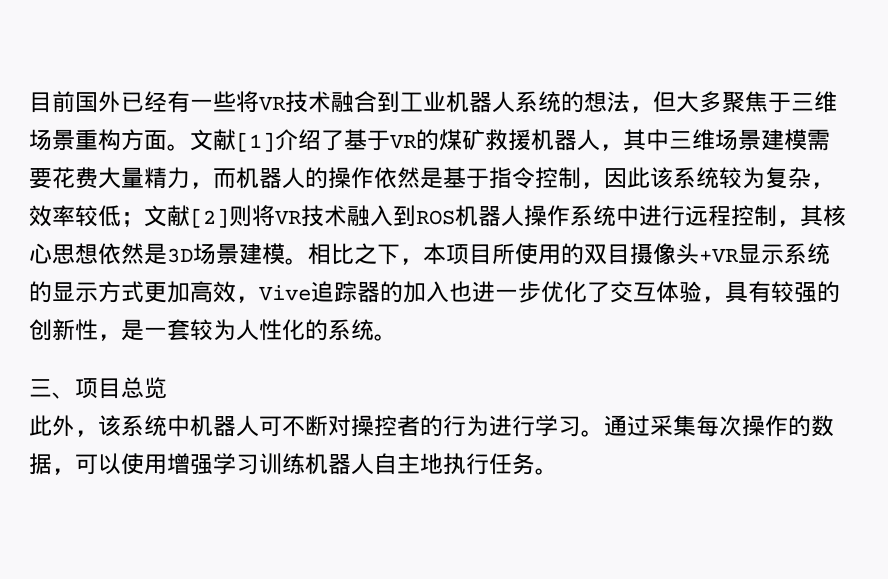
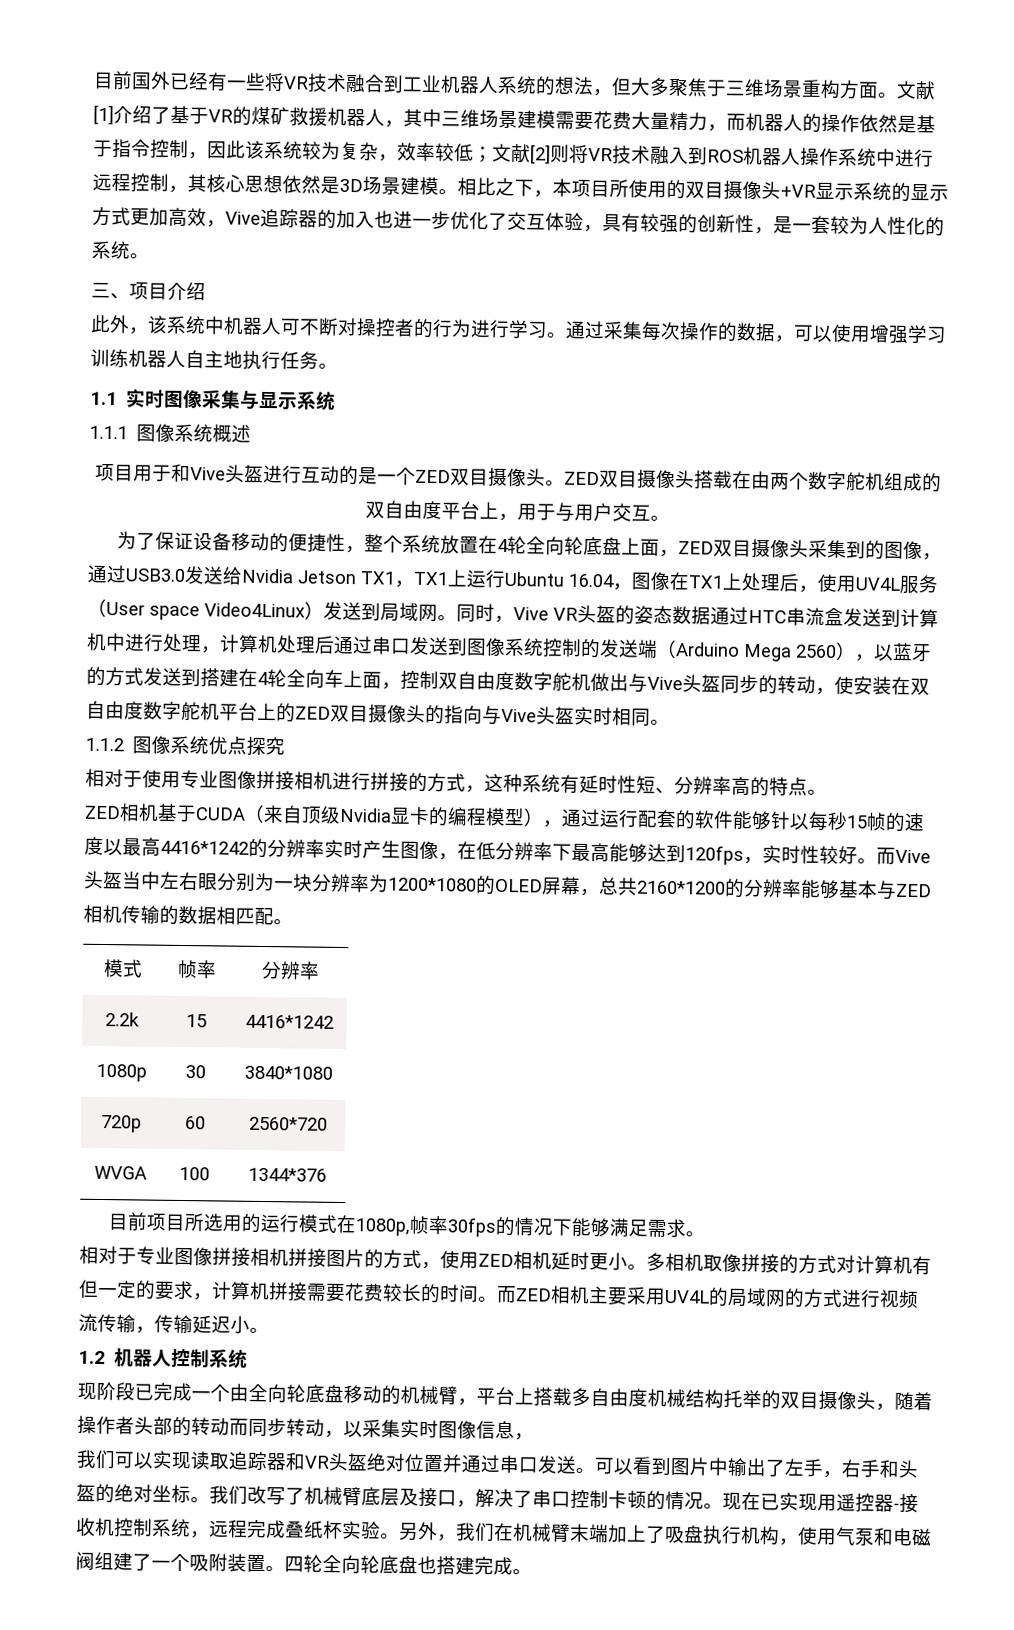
- 三、项目总览
+ 三、项目介绍
+ 1.1实时图像采集与显示系统
+ 1.1.1图像系统概述
+ 项目用于和Vive头盔进行互动的是一个ZED双目摄像头。ZED双目摄像头搭载在由两个数字舵机组成的双自由度平台上，用于与用户交互。
+ 为了保证设备移动的便捷性，整个系统放置在4轮全向轮底盘上面，ZED双目摄像头采集到的图像，通过USB3.0发送给Nvidia Jetson TX1，TX1上运行Ubuntu 16.04，图像在TX1上处理后，使用UV4L服务（User space Video4Linux）发送到局域网。同时，Vive VR头盔的姿态数据通过HTC串流盒发送到计算机中进行处理，计算机处理后通过串口发送到图像系统控制的发送端（Arduino Mega 2560），以蓝牙的方式发送到搭建在4轮全向车上面，控制双自由度数字舵机做出与Vive头盔同步的转动，使安装在双自由度数字舵机平台上的ZED双目摄像头的指向与Vive头盔实时相同。
+ 1.1.2图像系统优点探究
+ 相对于使用专业图像拼接相机进行拼接的方式，这种系统有延时性短、分辨率高的特点。
+ ZED相机基于CUDA（来自顶级Nvidia显卡的编程模型），通过运行配套的软件能够针以每秒15帧的速度以最高4416*1242的分辨率实时产生图像，在低分辨率下最高能够达到120fps，实时性较好。而Vive头盔当中左右眼分别为一块分辨率为1200*1080的OLED屏幕，总共2160*1200的分辨率能够基本与ZED相机传输的数据相匹配。
+ 模式 | 帧率 | 分辨率
+ 2.2k | 15 | 4416*1242
+ 1080p | 30 | 3840*1080
+ 720p | 60 | 2560*720
+ WVGA | 100 | 1344*376
+ 目前项目所选用的运行模式在1080p,帧率30fps的情况下能够满足需求。
+ 相对于专业图像拼接相机拼接图片的方式，使用ZED相机延时更小。多相机取像拼接的方式对计算机有但一定的要求，计算机拼接需要花费较长的时间。而ZED相机主要采用UV4L的局域网的方式进行视频流传输，传输延迟小。
+ 1.2机器人控制系统
+ 现阶段已完成一个由全向轮底盘移动的机械臂，平台上搭载多自由度机械结构托举的双目摄像头，随着操作者头部的转动而同步转动，以采集实时图像信息，
+ 我们可以实现读取追踪器和VR头盔绝对位置并通过串口发送。可以看到图片中输出了左手，右手和头盔的绝对坐标。我们改写了机械臂底层及接口，解决了串口控制卡顿的情况。现在已实现用遥控器-接收机控制系统，远程完成叠纸杯实验。另外，我们在机械臂末端加上了吸盘执行机构，使用气泵和电磁阀组建了一个吸附装置。四轮全向轮底盘也搭建完成。

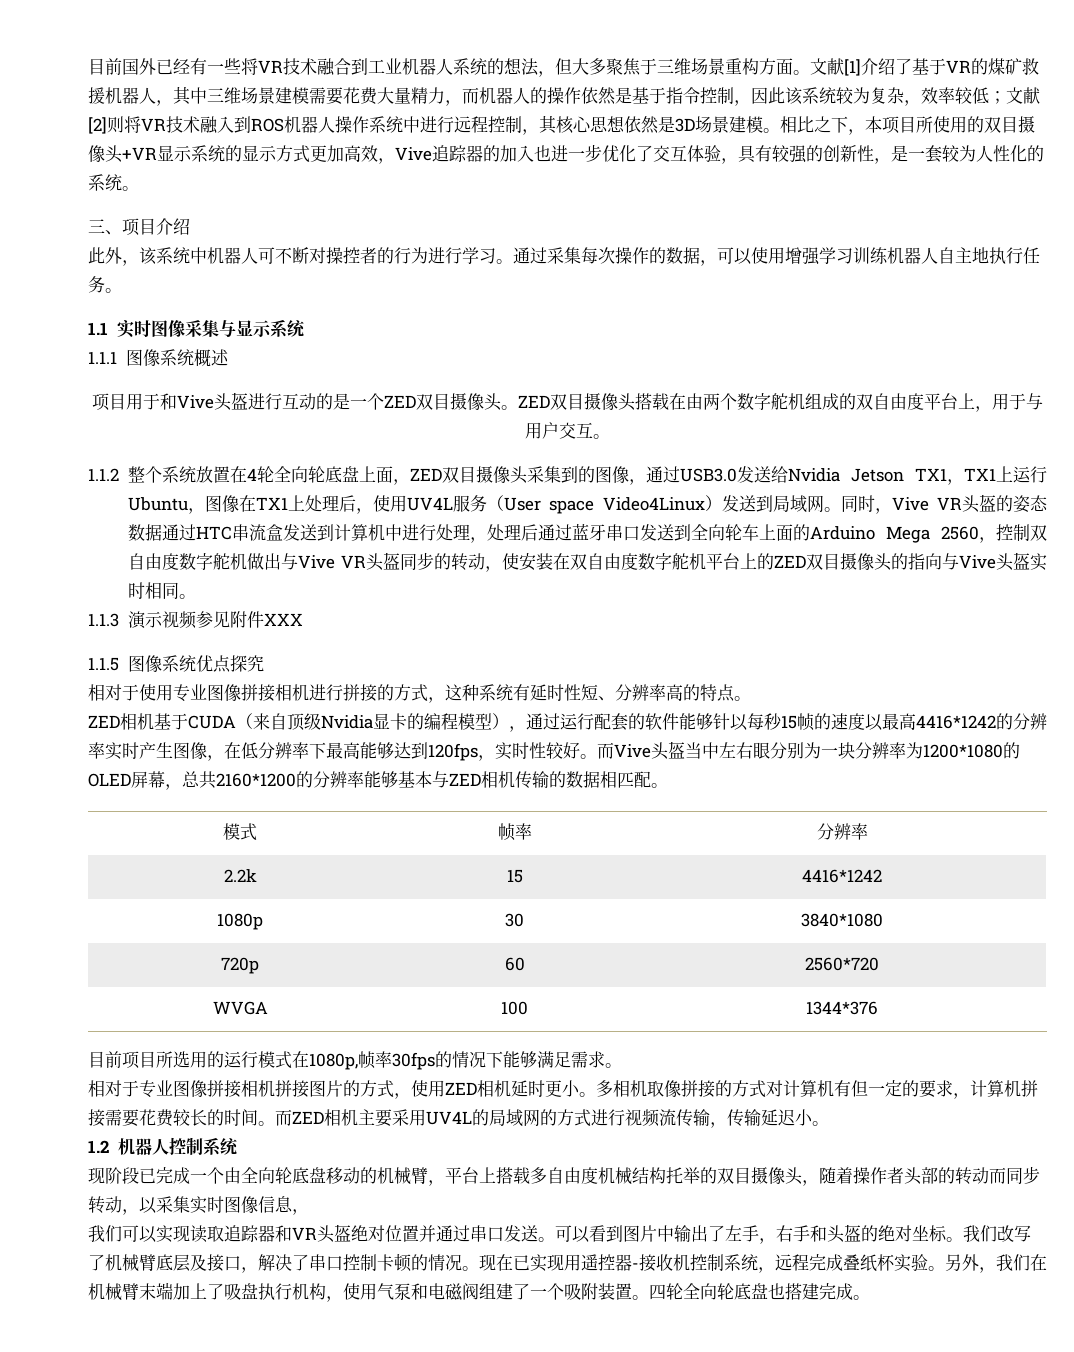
- 为了保证设备移动的便捷性，整个系统放置在4轮全向轮底盘上面，ZED双目摄像头采集到的图像，通过USB3.0发送给Nvidia Jetson TX1，TX1上运行Ubuntu 16.04，图像在TX1上处理后，使用UV4L服务（User space Video4Linux）发送到局域网。
+ 1.1.2整个系统放置在4轮全向轮底盘上面，ZED双目摄像头采集到的图像，通过USB3.0发送给Nvidia Jetson TX1，TX1上运行Ubuntu，图像在TX1上处理后，使用UV4L服务（User space Video4Linux）发送到局域网。
- 同时，Vive VR头盔的姿态数据通过HTC串流盒发送到计算机中进行处理，计算机处理后通过串口发送到图像系统控制的发送端（Arduino Mega 2560），以蓝牙的方式发送到搭建在4轮全向车上面，控制双自由度数字舵机做出与Vive头盔同步的转动，使安装在双自由度数字舵机平台上的ZED双目摄像头的指向与Vive头盔实时相同。
+ 同时，Vive VR头盔的姿态数据通过HTC串流盒发送到计算机中进行处理，处理后通过蓝牙串口发送到全向轮车上面的Arduino Mega 2560，控制双自由度数字舵机做出与Vive VR头盔同步的转动，使安装在双自由度数字舵机平台上的ZED双目摄像头的指向与Vive头盔实时相同。
- 1.1.2图像系统优点探究
+ 1.1.3演示视频参见附件XXX
+ 1.1.5图像系统优点探究

